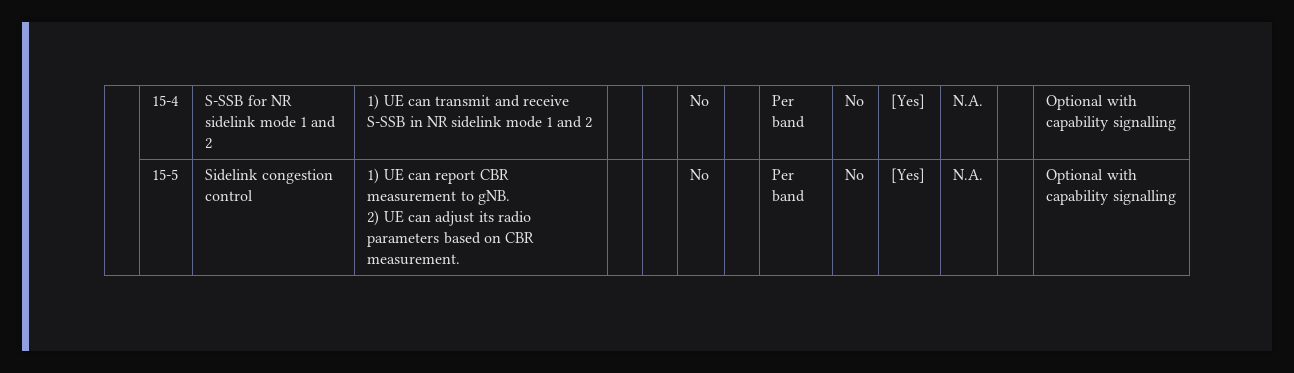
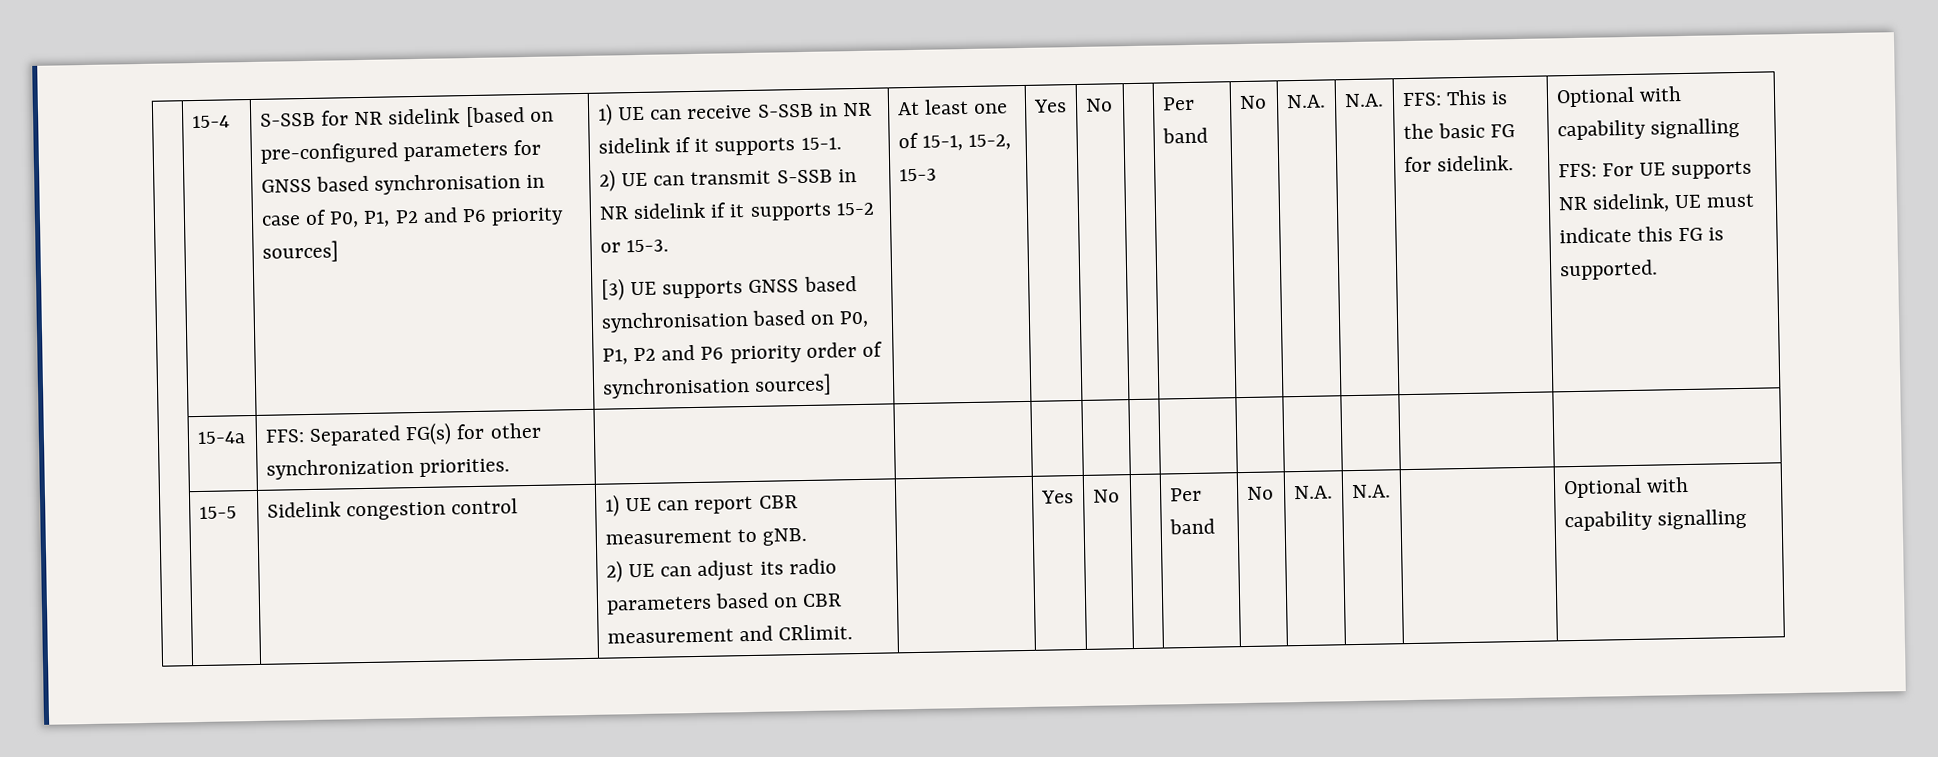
- S-SSB for NR sidelink mode 1 and 2 | 1) UE can transmit and receive S-SSB in NR sidelink mode 1 and 2 | | | No | | Per band | No | [Yes] | N.A. | | Optional with capability signalling
+ S-SSB for NR sidelink [based on pre-configured parameters for GNSS based synchronisation in case of P0, P1, P2 and P6 priority sources] | 1) UE can receive S-SSB in NR sidelink if it supports 15-1.
+ 2) UE can transmit S-SSB in NR sidelink if it supports 15-2 or 15-3.
+ [3) UE supports GNSS based synchronisation based on P0, P1, P2 and P6 priority order of synchronisation sources] | At least one of 15-1, 15-2, 15-3 | Yes | No | | Per band | No | N.A. | N.A. | FFS: This is the basic FG for sidelink. | Optional with capability signalling
+ FFS: For UE supports NR sidelink, UE must indicate this FG is supported.
+ | 15-4a | FFS: Separated FG(s) for other synchronization priorities. | | | | | | | | | | |
  | 15-5 | Sidelink congestion control | 1) UE can report CBR measurement to gNB.
- 2) UE can adjust its radio parameters based on CBR measurement. | | | No | | Per band | No | [Yes] | N.A. | | Optional with capability signalling
+ 2) UE can adjust its radio parameters based on CBR measurement and CRlimit. | | Yes | No | | Per band | No | N.A. | N.A. | | Optional with capability signalling

